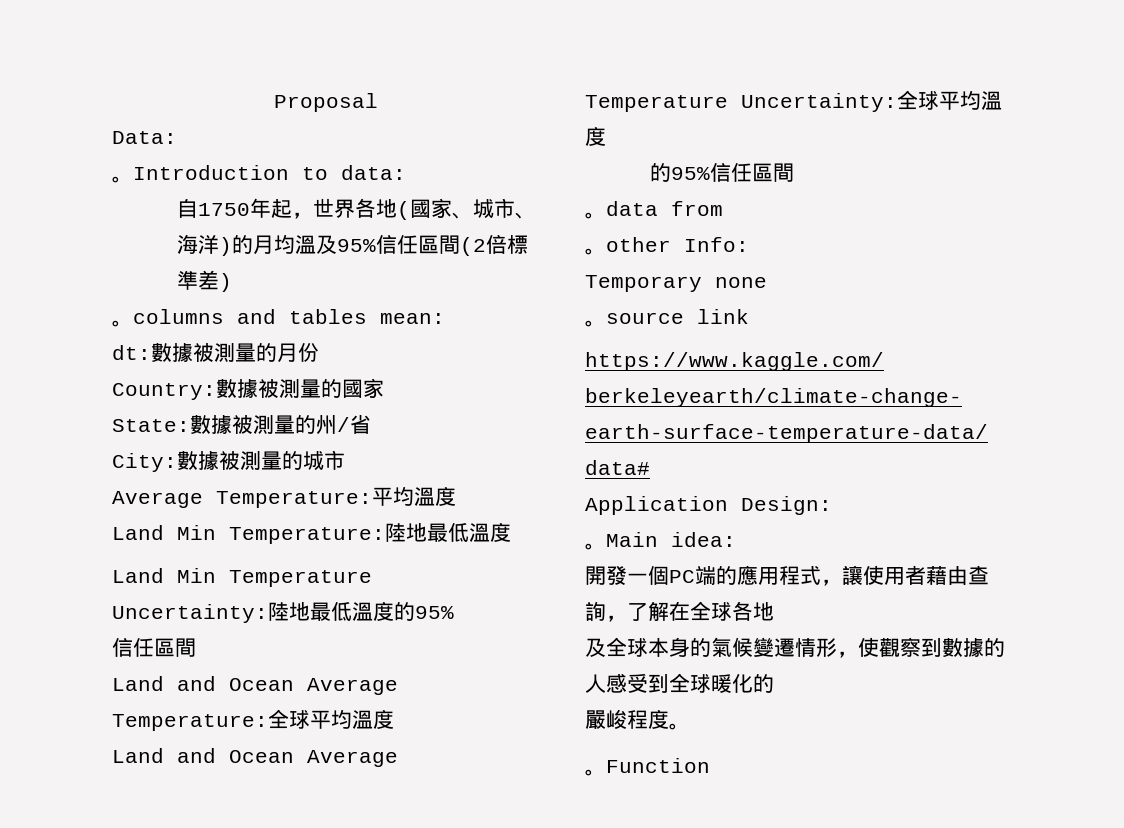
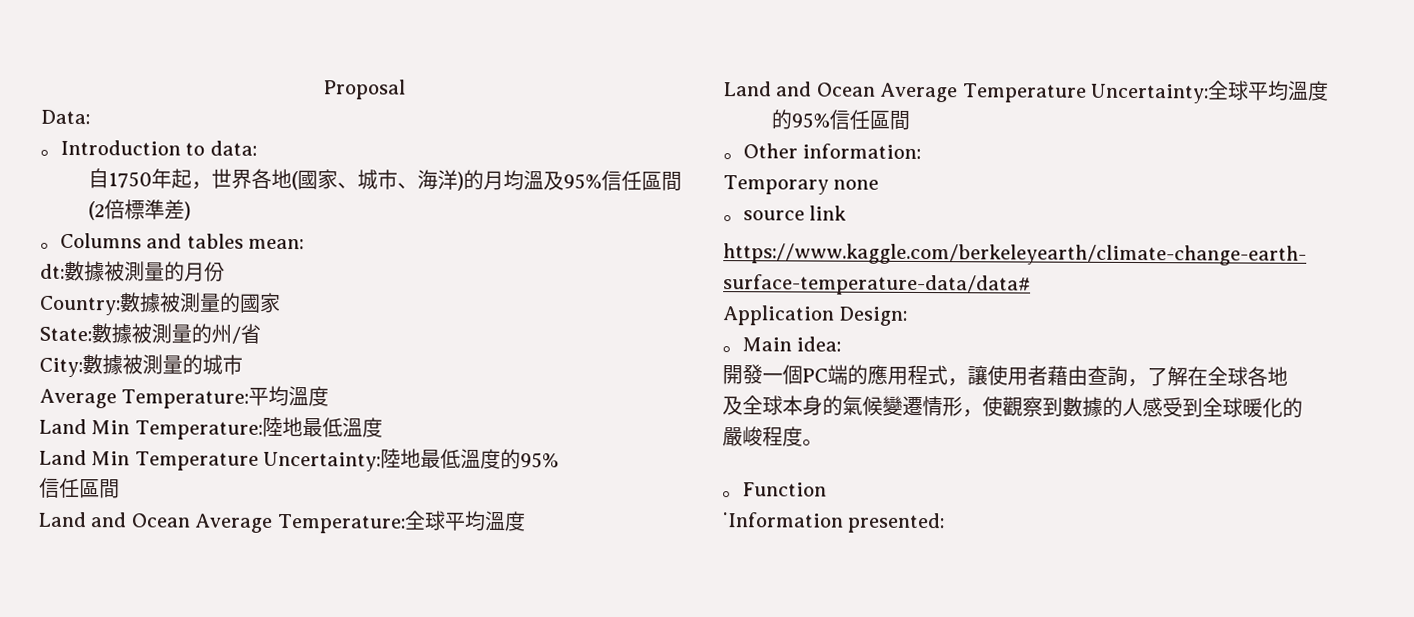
- 。columns and tables mean:
+ 。Columns and tables mean:
- 。data from
- 。other Info:
+ 。Other information:
+ ˙Information presented:

